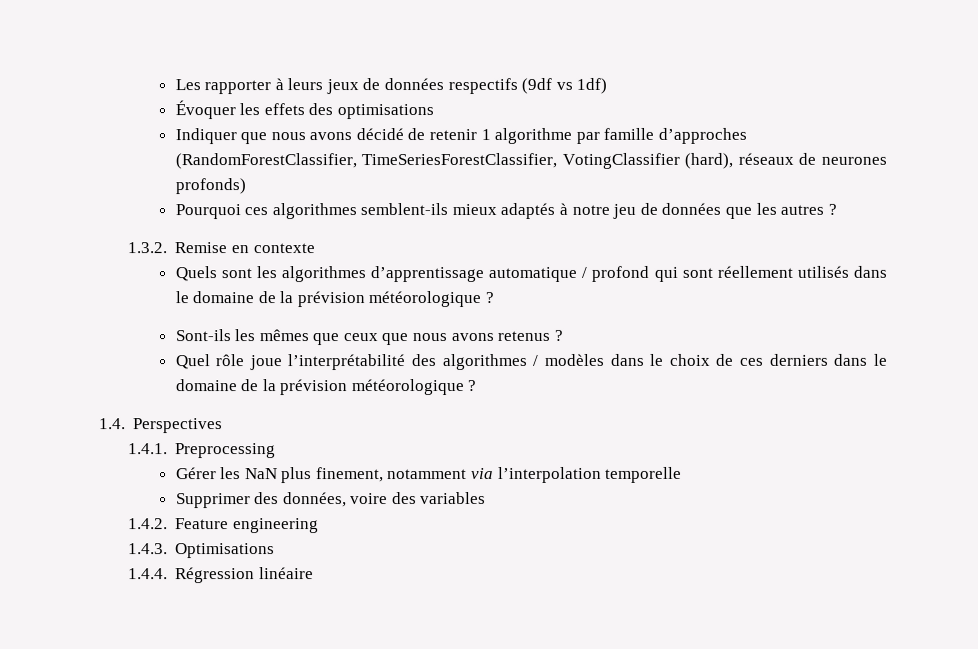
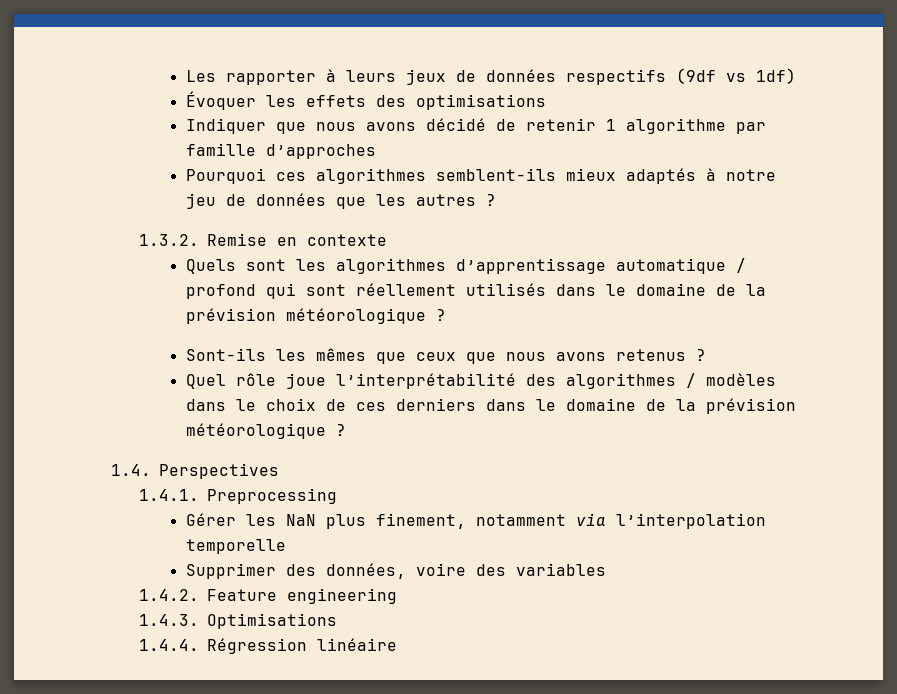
- Indiquer que nous avons décidé de retenir 1 algorithme par famille d’approches (RandomForestClassifier, TimeSeriesForestClassifier, VotingClassifier (hard), réseaux de neurones profonds)
+ Indiquer que nous avons décidé de retenir 1 algorithme par famille d’approches

